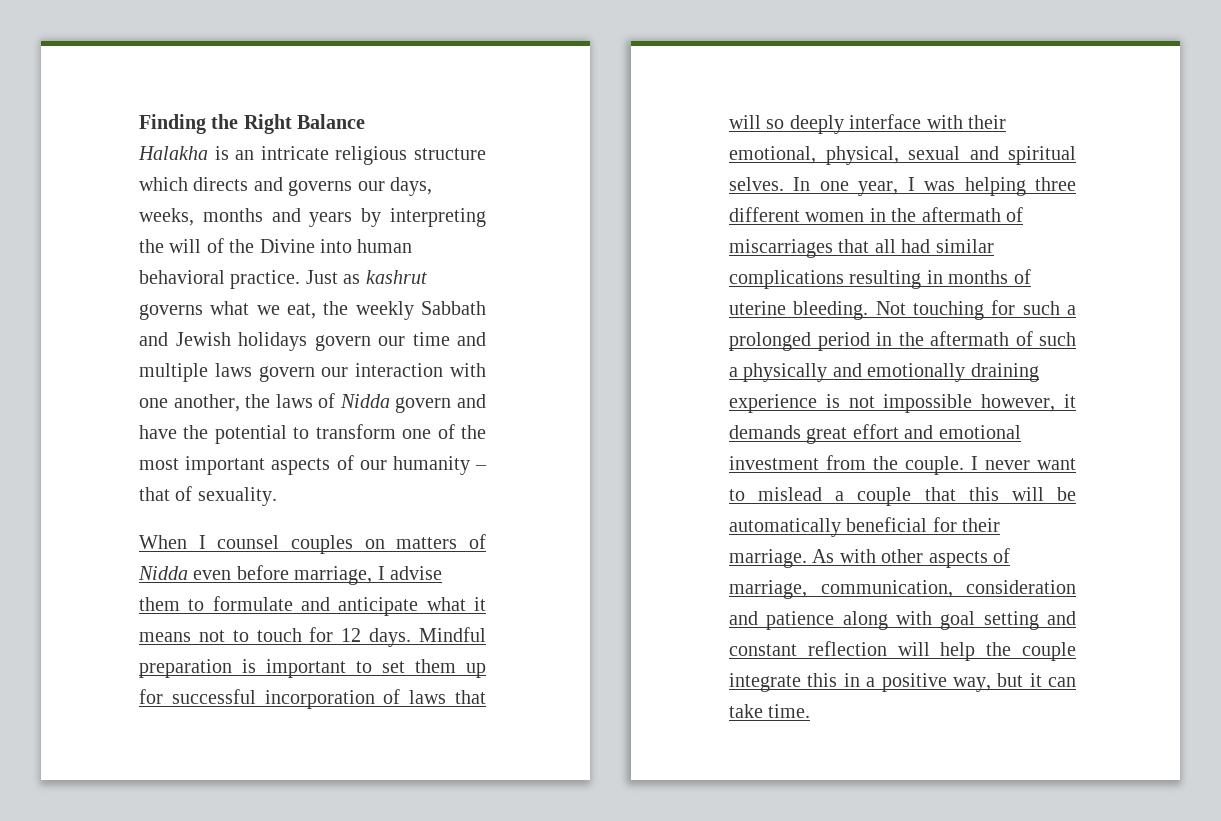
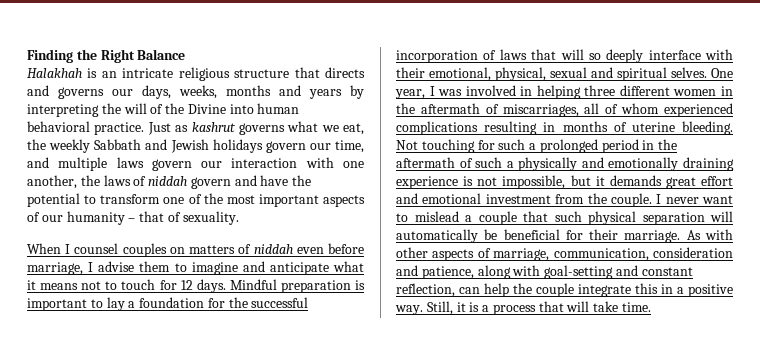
- Halakha is an intricate religious structure which directs and governs our days, weeks, months and years by interpreting the will of the Divine into human behavioral practice.
+ Halakhah is an intricate religious structure that directs and governs our days, weeks, months and years by interpreting the will of the Divine into human behavioral practice.
- Just as kashrut governs what we eat, the weekly Sabbath and Jewish holidays govern our time and multiple laws govern our interaction with one another, the laws of Nidda govern and have the potential to transform one of the most important aspects of our humanity – that of sexuality.
+ Just as kashrut governs what we eat, the weekly Sabbath and Jewish holidays govern our time, and multiple laws govern our interaction with one another, the laws of niddah govern and have the potential to transform one of the most important aspects of our humanity – that of sexuality.
- When I counsel couples on matters of Nidda even before marriage, I advise them to formulate and anticipate what it means not to touch for 12 days.
+ When I counsel couples on matters of niddah even before marriage, I advise them to imagine and anticipate what it means not to touch for 12 days.
- Mindful preparation is important to set them up for successful incorporation of laws that will so deeply interface with their emotional, physical, sexual and spiritual selves.
+ Mindful preparation is important to lay a foundation for the successful incorporation of laws that will so deeply interface with their emotional, physical, sexual and spiritual selves.
- In one year, I was helping three different women in the aftermath of miscarriages that all had similar complications resulting in months of uterine bleeding.
+ One year, I was involved in helping three different women in the aftermath of miscarriages, all of whom experienced complications resulting in months of uterine bleeding.
- Not touching for such a prolonged period in the aftermath of such a physically and emotionally draining experience is not impossible however, it demands great effort and emotional investment from the couple.
+ Not touching for such a prolonged period in the aftermath of such a physically and emotionally draining experience is not impossible, but it demands great effort and emotional investment from the couple.
- I never want to mislead a couple that this will be automatically beneficial for their marriage.
+ I never want to mislead a couple that such physical separation will automatically be beneficial for their marriage.
- As with other aspects of marriage, communication, consideration and patience along with goal setting and constant reflection will help the couple integrate this in a positive way, but it can take time.
+ As with other aspects of marriage, communication, consideration and patience, along with goal-setting and constant reflection, can help the couple integrate this in a positive way. Still, it is a process that will take time.

